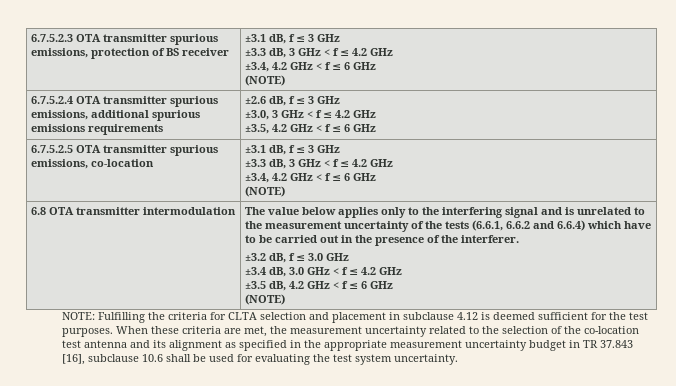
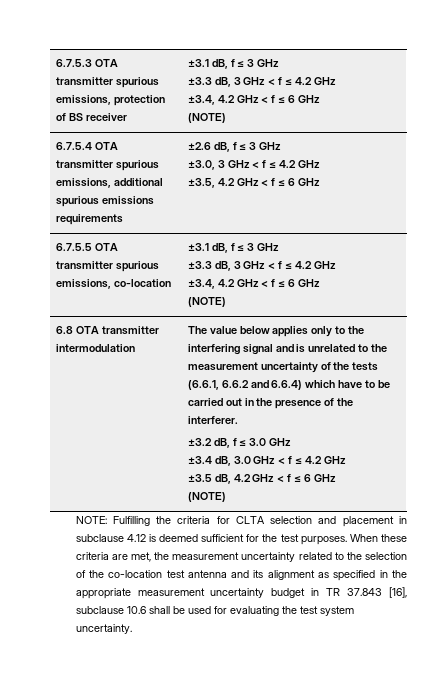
- 6.7.5.2.3 OTA transmitter spurious emissions, protection of BS receiver | ±3.1 dB, f ≤ 3 GHz
+ 6.7.5.3 OTA transmitter spurious emissions, protection of BS receiver | ±3.1 dB, f ≤ 3 GHz
- 6.7.5.2.4 OTA transmitter spurious emissions, additional spurious emissions requirements | ±2.6 dB, f ≤ 3 GHz
+ 6.7.5.4 OTA transmitter spurious emissions, additional spurious emissions requirements | ±2.6 dB, f ≤ 3 GHz
- 6.7.5.2.5 OTA transmitter spurious emissions, co-location | ±3.1 dB, f ≤ 3 GHz
+ 6.7.5.5 OTA transmitter spurious emissions, co-location | ±3.1 dB, f ≤ 3 GHz

